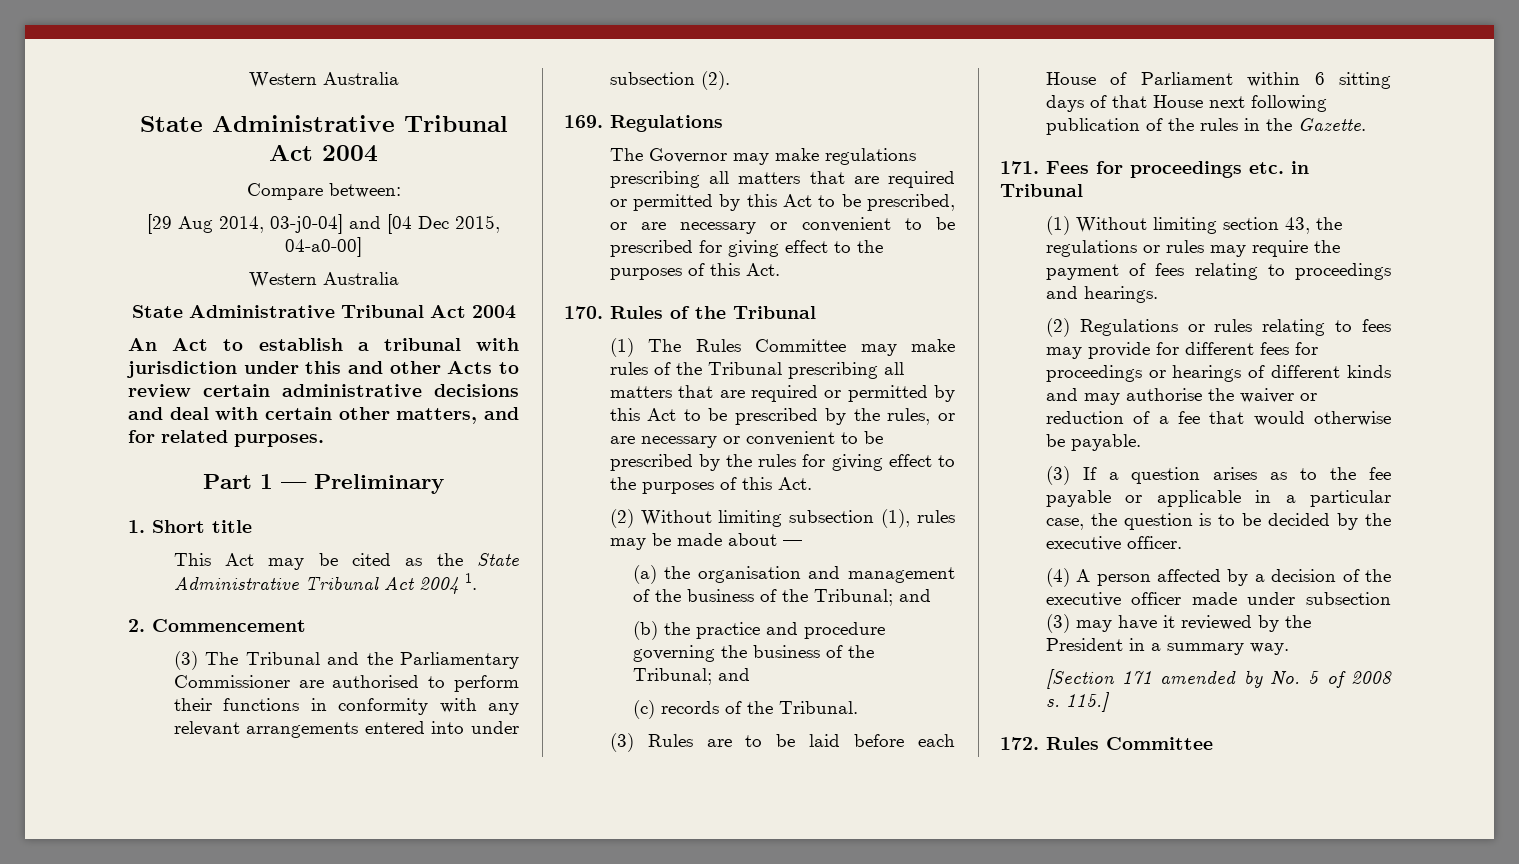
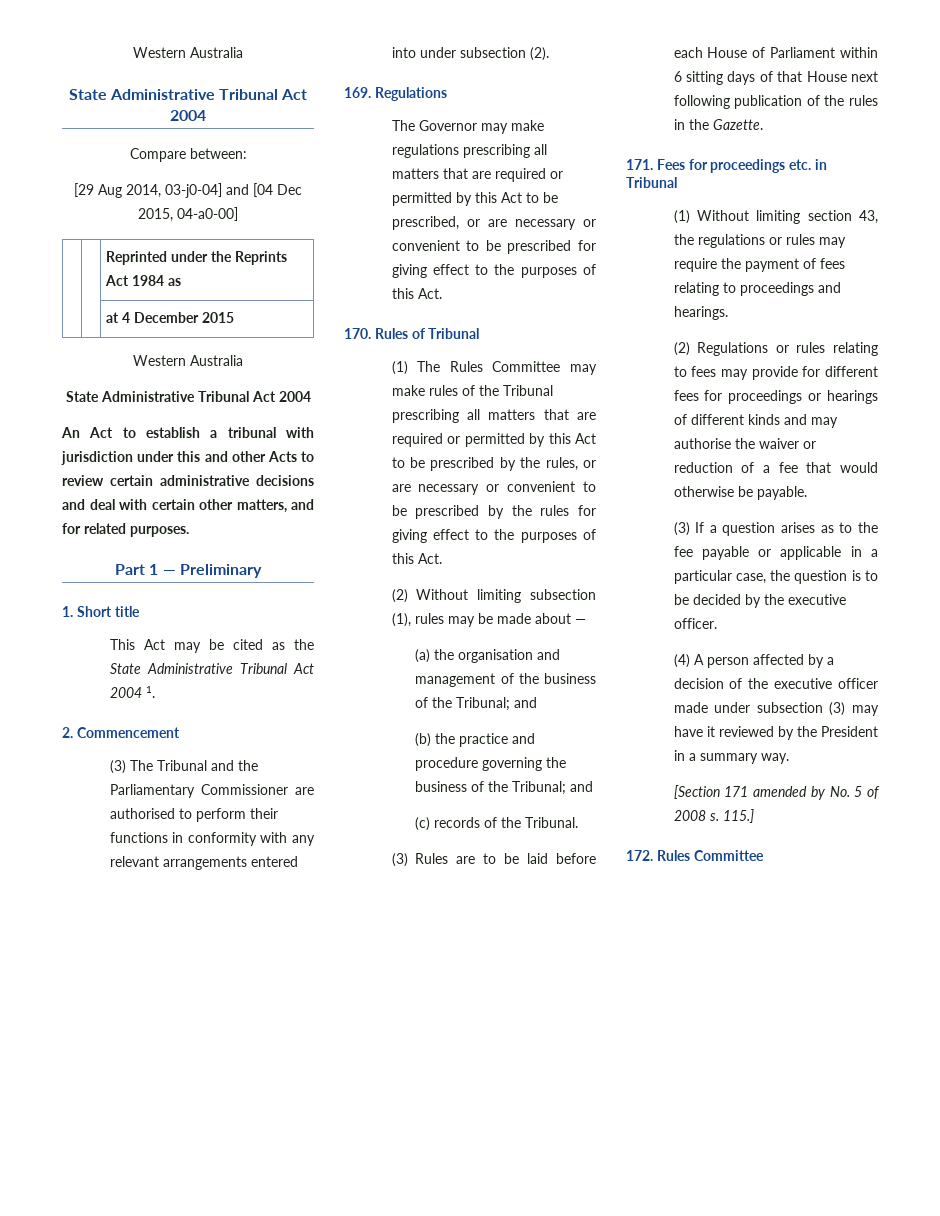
+ | | Reprinted under the Reprints Act 1984 as
+ | | at 4 December 2015
- 170. Rules of the Tribunal
+ 170. Rules of Tribunal

